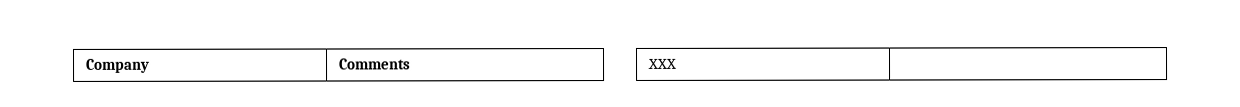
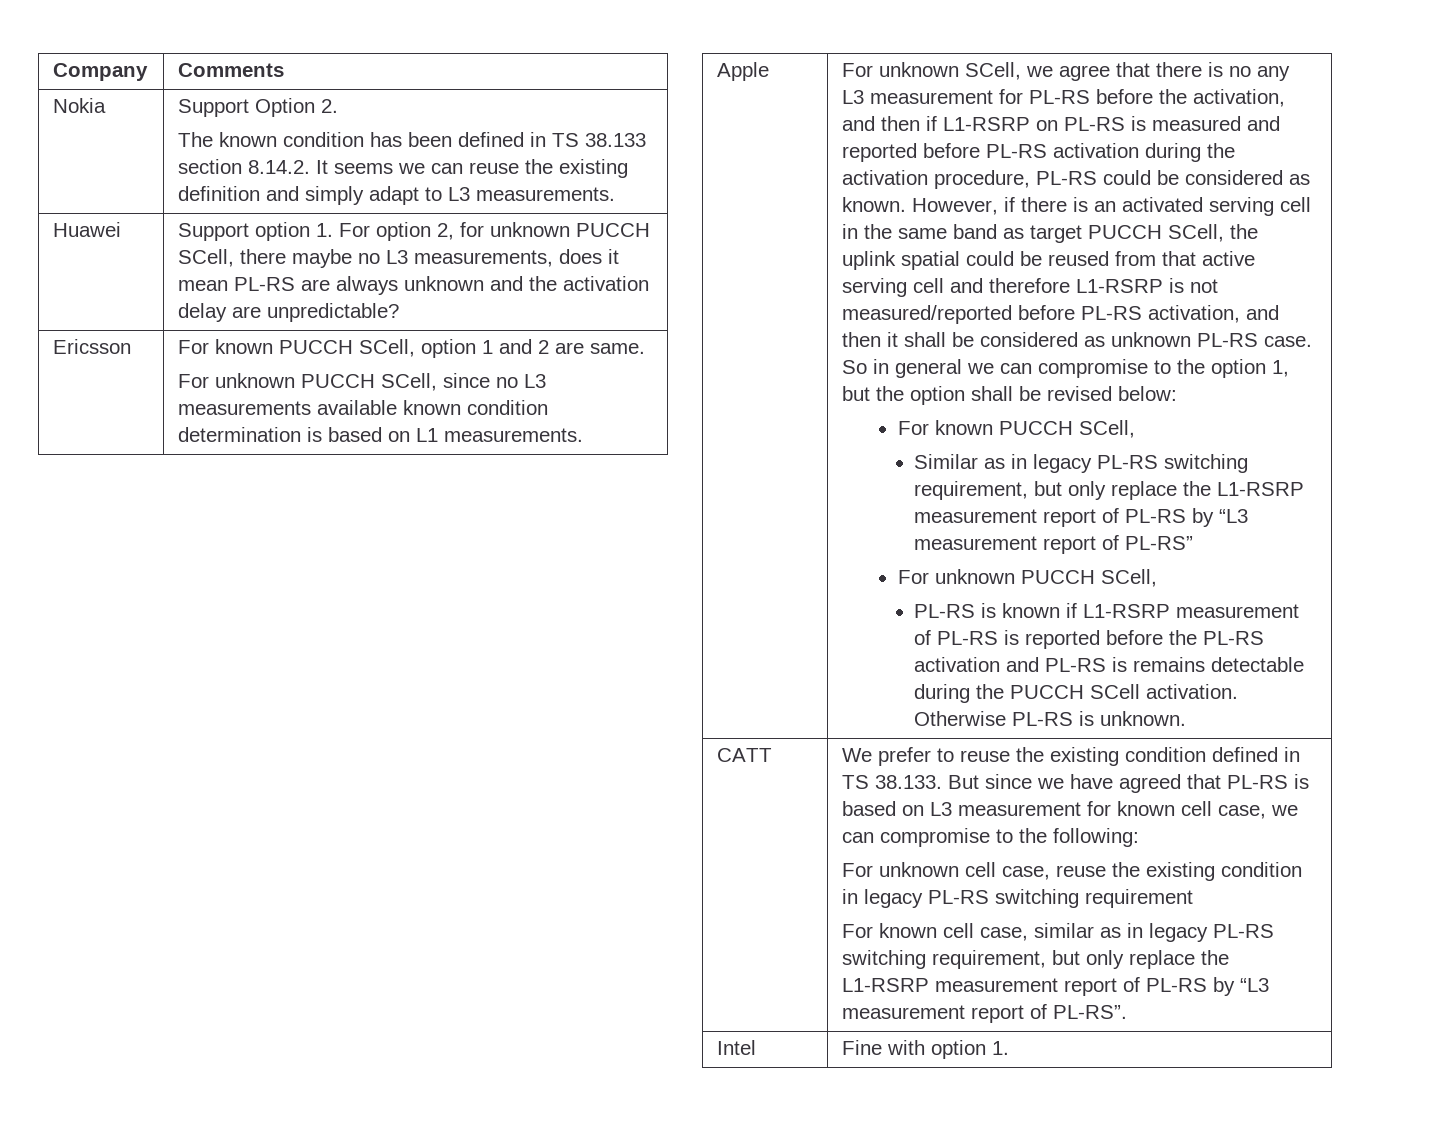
- XXX |
+ Nokia | Support Option 2.
+ The known condition has been defined in TS 38.133 section 8.14.2. It seems we can reuse the existing definition and simply adapt to L3 measurements.
+ Huawei | Support option 1. For option 2, for unknown PUCCH SCell, there maybe no L3 measurements, does it mean PL-RS are always unknown and the activation delay are unpredictable?
+ Ericsson | For known PUCCH SCell, option 1 and 2 are same.
+ For unknown PUCCH SCell, since no L3 measurements available known condition determination is based on L1 measurements.
+ Apple | For unknown SCell, we agree that there is no any L3 measurement for PL-RS before the activation, and then if L1-RSRP on PL-RS is measured and reported before PL-RS activation during the activation procedure, PL-RS could be considered as known. However, if there is an activated serving cell in the same band as target PUCCH SCell, the uplink spatial could be reused from that active serving cell and therefore L1-RSRP is not measured/reported before PL-RS activation, and then it shall be considered as unknown PL-RS case. So in general we can compromise to the option 1, but the option shall be revised below:
+ For known PUCCH SCell,
+ Similar as in legacy PL-RS switching requirement, but only replace the L1-RSRP measurement report of PL-RS by “L3 measurement report of PL-RS”
+ For unknown PUCCH SCell,
+ PL-RS is known if L1-RSRP measurement of PL-RS is reported before the PL-RS activation and PL-RS is remains detectable during the PUCCH SCell activation. Otherwise PL-RS is unknown.
+ CATT | We prefer to reuse the existing condition defined in TS 38.133. But since we have agreed that PL-RS is based on L3 measurement for known cell case, we can compromise to the following:
+ For unknown cell case, reuse the existing condition in legacy PL-RS switching requirement
+ For known cell case, similar as in legacy PL-RS switching requirement, but only replace the L1-RSRP measurement report of PL-RS by “L3 measurement report of PL-RS”.
+ Intel | Fine with option 1.

